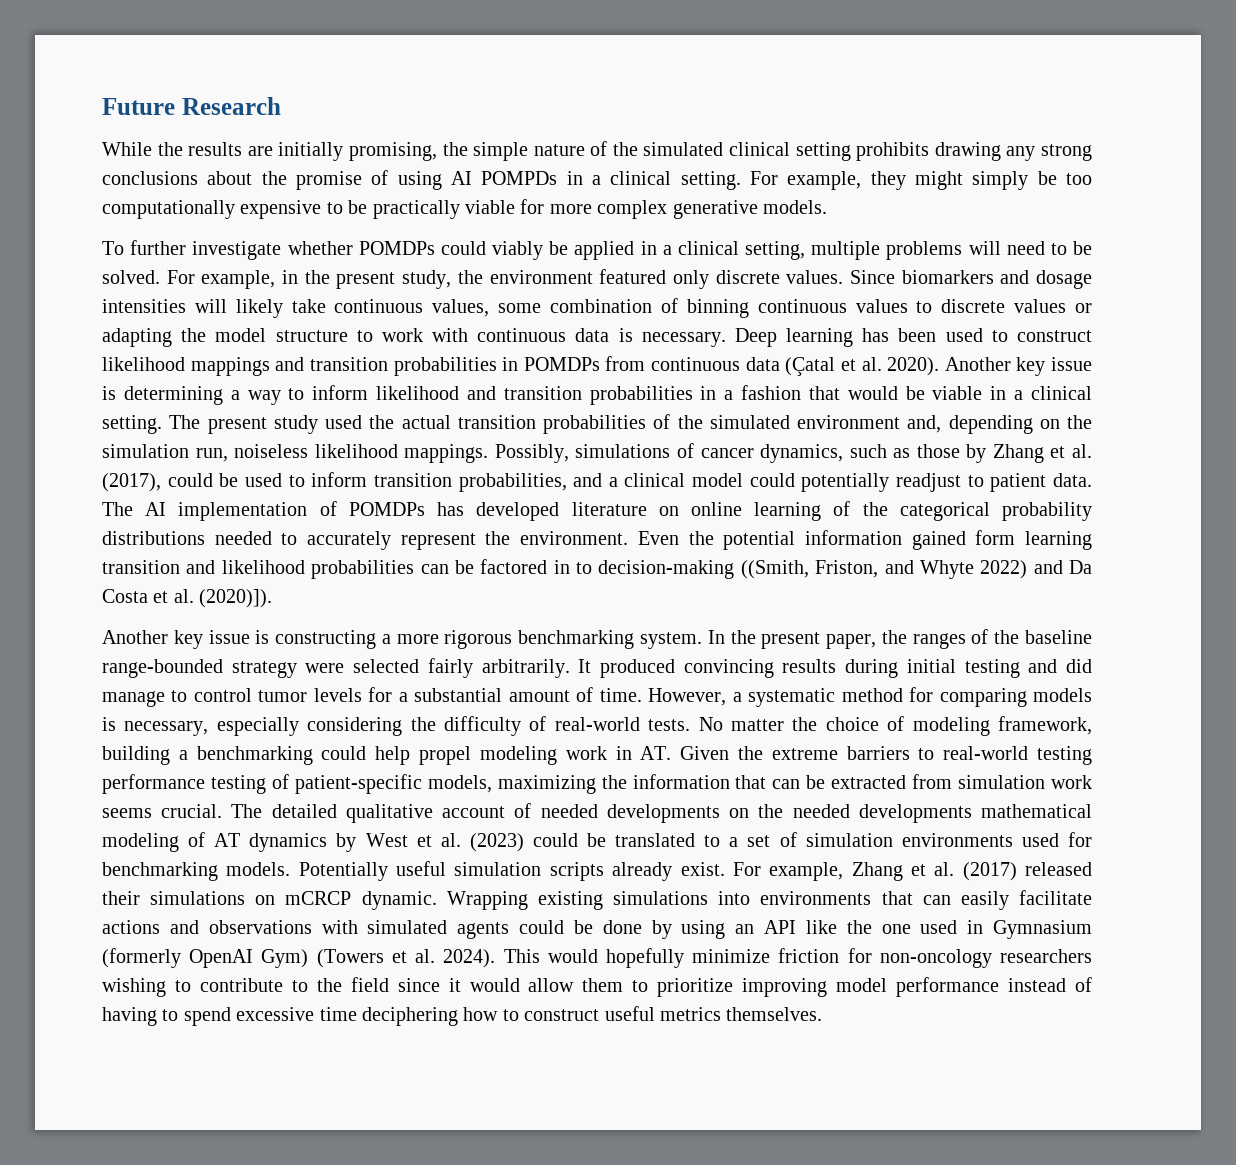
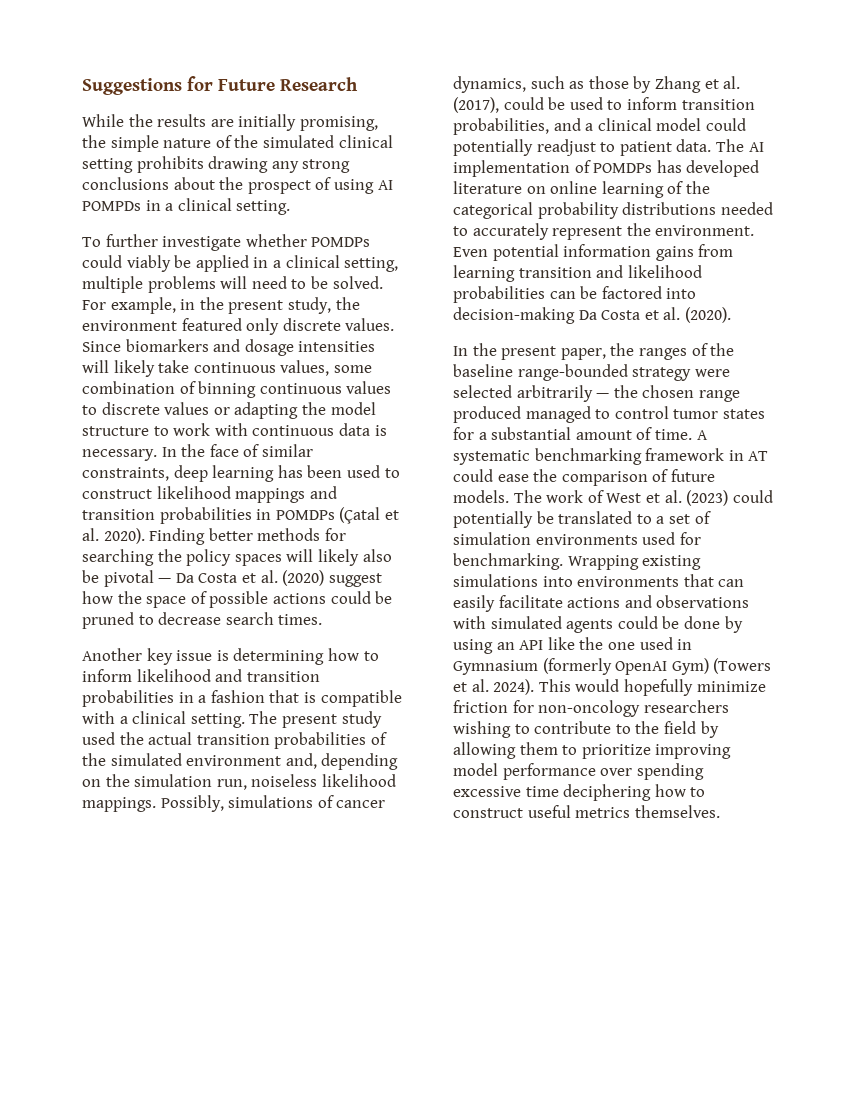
- Future Research
+ Suggestions for Future Research
- While the results are initially promising, the simple nature of the simulated clinical setting prohibits drawing any strong conclusions about the promise of using AI POMPDs in a clinical setting. For example, they might simply be too computationally expensive to be practically viable for more complex generative models.
+ While the results are initially promising, the simple nature of the simulated clinical setting prohibits drawing any strong conclusions about the prospect of using AI POMPDs in a clinical setting.
- Deep learning has been used to construct likelihood mappings and transition probabilities in POMDPs from continuous data (Çatal et al. 2020). Another key issue is determining a way to inform likelihood and transition probabilities in a fashion that would be viable in a clinical setting.
+ In the face of similar constraints, deep learning has been used to construct likelihood mappings and transition probabilities in POMDPs (Çatal et al. 2020). Finding better methods for searching the policy spaces will likely also be pivotal — Da Costa et al. (2020) suggest how the space of possible actions could be pruned to decrease search times.
+ Another key issue is determining how to inform likelihood and transition probabilities in a fashion that is compatible with a clinical setting.
- Even the potential information gained form learning transition and likelihood probabilities can be factored in to decision-making ((Smith, Friston, and Whyte 2022) and Da Costa et al. (2020)]).
- Another key issue is constructing a more rigorous benchmarking system. In the present paper, the ranges of the baseline range-bounded strategy were selected fairly arbitrarily. It produced convincing results during initial testing and did manage to control tumor levels for a substantial amount of time.
+ Even potential information gains from learning transition and likelihood probabilities can be factored into decision-making Da Costa et al. (2020).
+ In the present paper, the ranges of the baseline range-bounded strategy were selected arbitrarily — the chosen range produced managed to control tumor states for a substantial amount of time.
- However, a systematic method for comparing models is necessary, especially considering the difficulty of real-world tests. No matter the choice of modeling framework, building a benchmarking could help propel modeling work in AT. Given the extreme barriers to real-world testing performance testing of patient-specific models, maximizing the information that can be extracted from simulation work seems crucial. The detailed qualitative account of needed developments on the needed developments mathematical modeling of AT dynamics by West et al. (2023) could be translated to a set of simulation environments used for benchmarking models. Potentially useful simulation scripts already exist. For example, Zhang et al. (2017) released their simulations on mCRCP dynamic.
+ A systematic benchmarking framework in AT could ease the comparison of future models. The work of West et al. (2023) could potentially be translated to a set of simulation environments used for benchmarking.
- This would hopefully minimize friction for non-oncology researchers wishing to contribute to the field since it would allow them to prioritize improving model performance instead of having to spend excessive time deciphering how to construct useful metrics themselves.
+ This would hopefully minimize friction for non-oncology researchers wishing to contribute to the field by allowing them to prioritize improving model performance over spending excessive time deciphering how to construct useful metrics themselves.

